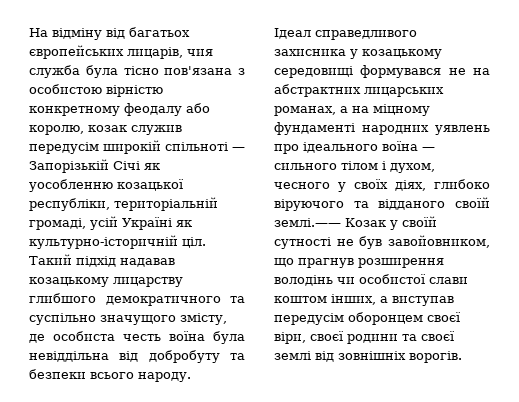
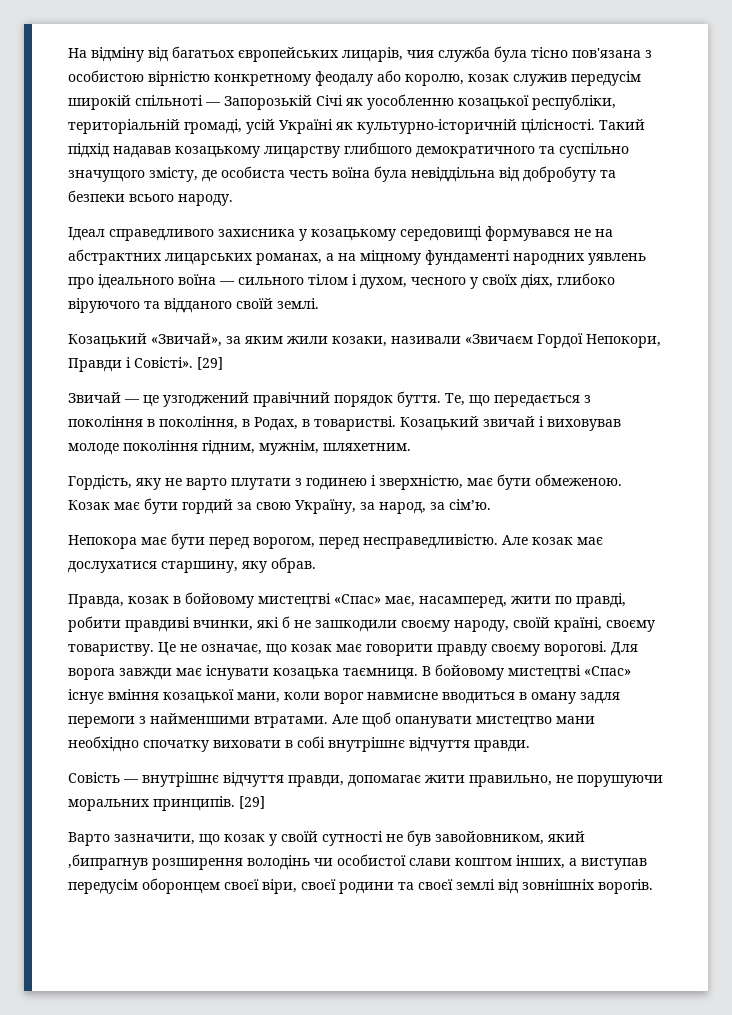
- На відміну від багатьох європейських лицарів, чия служба була тісно пов'язана з особистою вірністю конкретному феодалу або королю, козак служив передусім широкій спільноті — Запорізькій Січі як уособленню козацької республіки, територіальній громаді, усій Україні як культурно-історичній ціл.
+ На відміну від багатьох європейських лицарів, чия служба була тісно пов'язана з особистою вірністю конкретному феодалу або королю, козак служив передусім широкій спільноті — Запорозькій Січі як уособленню козацької республіки, територіальній громаді, усій Україні як культурно-історичній цілісності.
- Ідеал справедливого захисника у козацькому середовищі формувався не на абстрактних лицарських романах, а на міцному фундаменті народних уявлень про ідеального воїна — сильного тілом і духом, чесного у своїх діях, глибоко віруючого та відданого своїй землі.—— Козак у своїй сутності не був завойовником, що прагнув розширення володінь чи особистої слави коштом інших, а виступав передусім оборонцем своєї віри, своєї родини та своєї землі від зовнішніх ворогів.
+ Ідеал справедливого захисника у козацькому середовищі формувався не на абстрактних лицарських романах, а на міцному фундаменті народних уявлень про ідеального воїна — сильного тілом і духом, чесного у своїх діях, глибоко віруючого та відданого своїй землі.
+ Козацький «Звичай», за яким жили козаки, називали «Звичаєм Гордої Непокори, Правди і Совісті». [29]
+ Звичай — це узгоджений правічний порядок буття. Те, що передається з покоління в покоління, в Родах, в товаристві. Козацький звичай і виховував молоде покоління гідним, мужнім, шляхетним.
+ Гордість, яку не варто плутати з годинею і зверхністю, має бути обмеженою. Козак має бути гордий за свою Україну, за народ, за сім’ю.
+ Непокора має бути перед ворогом, перед несправедливістю. Але козак має дослухатися старшину, яку обрав.
+ Правда, козак в бойовому мистецтві «Спас» має, насамперед, жити по правді, робити правдиві вчинки, які б не зашкодили своєму народу, своїй країні, своєму товариству. Це не означає, що козак має говорити правду своєму ворогові. Для ворога завжди має існувати козацька таємниця. В бойовому мистецтві «Спас» існує вміння козацької мани, коли ворог навмисне вводиться в оману задля перемоги з найменшими втратами. Але щоб опанувати мистецтво мани необхідно спочатку виховати в собі внутрішнє відчуття правди.
+ Совість — внутрішнє відчуття правди, допомагає жити правильно, не порушуючи моральних принципів. [29]
+ Варто зазначити, що козак у своїй сутності не був завойовником, який ,бипрагнув розширення володінь чи особистої слави коштом інших, а виступав передусім оборонцем своєї віри, своєї родини та своєї землі від зовнішніх ворогів.

